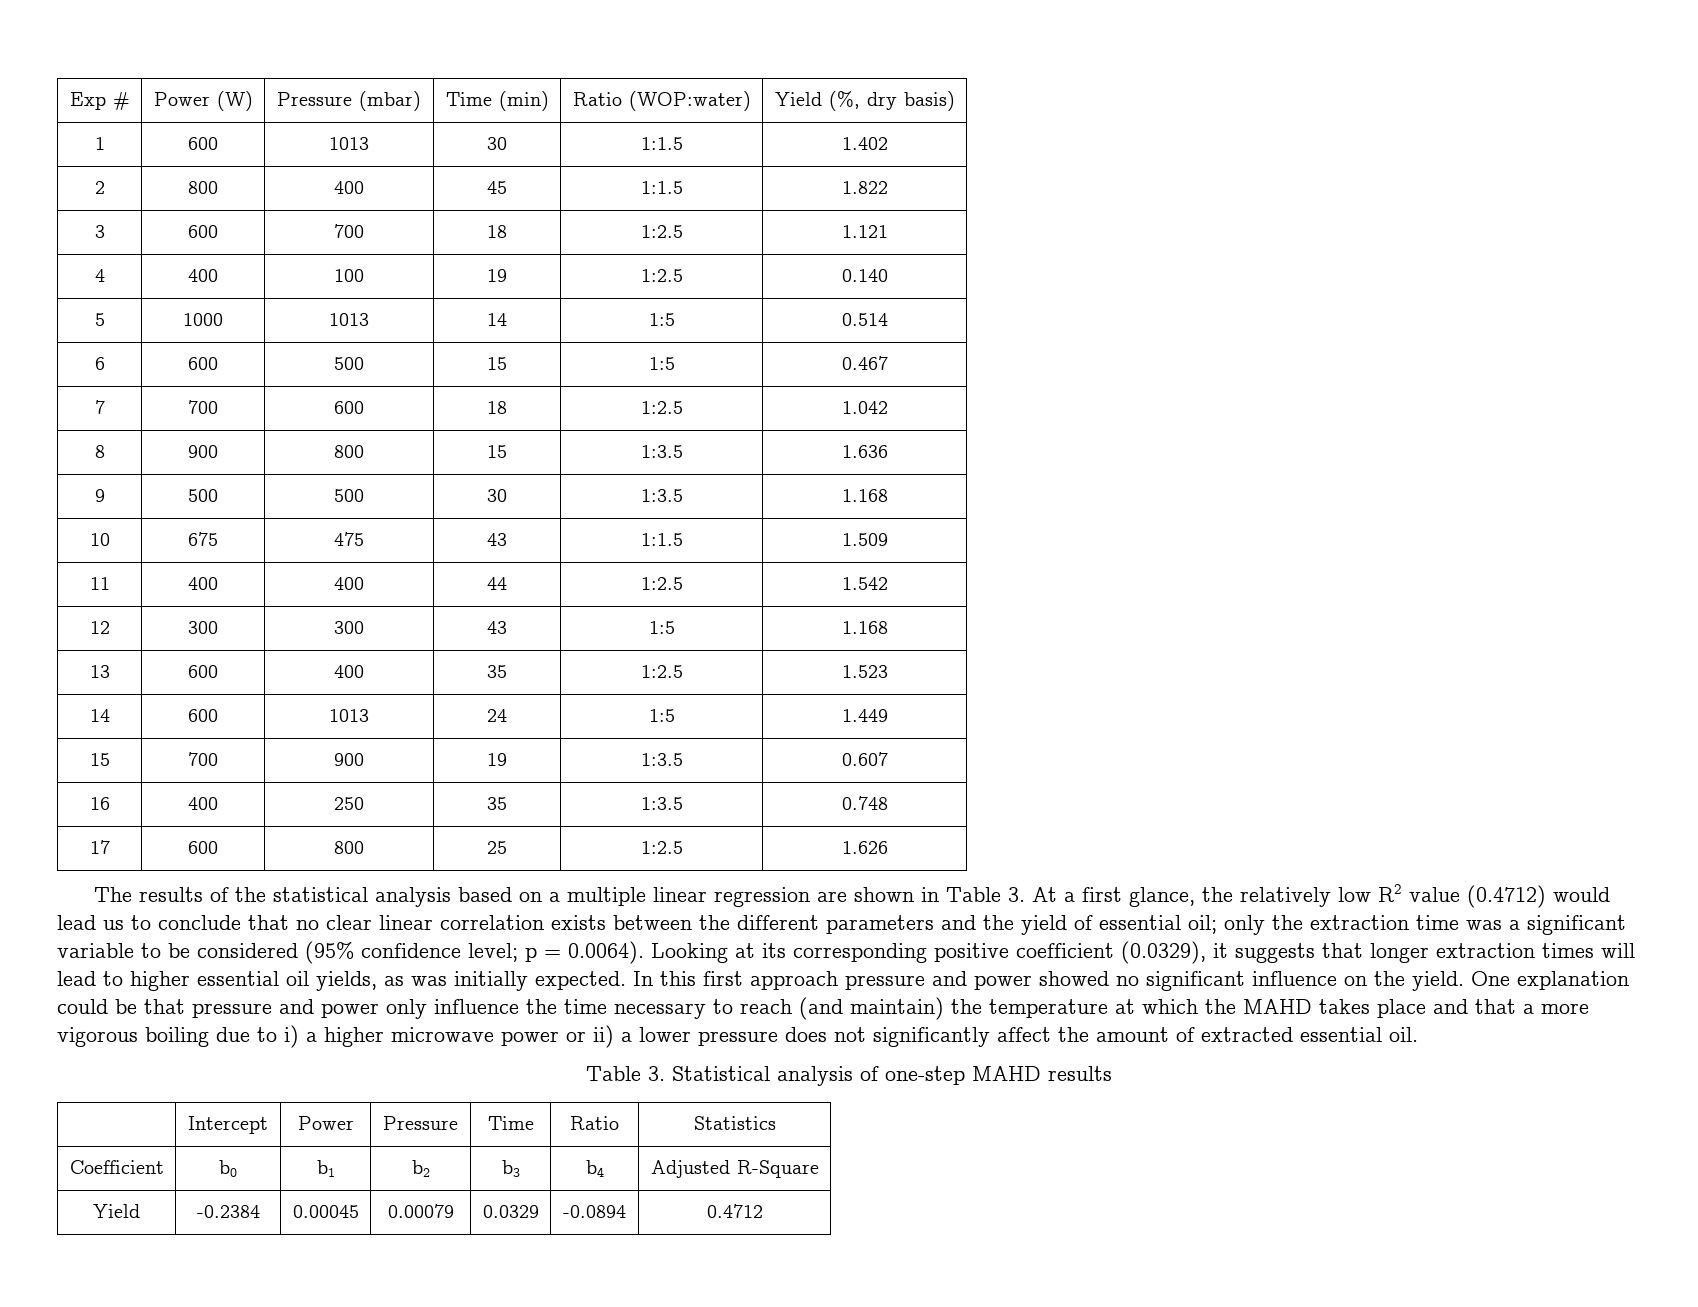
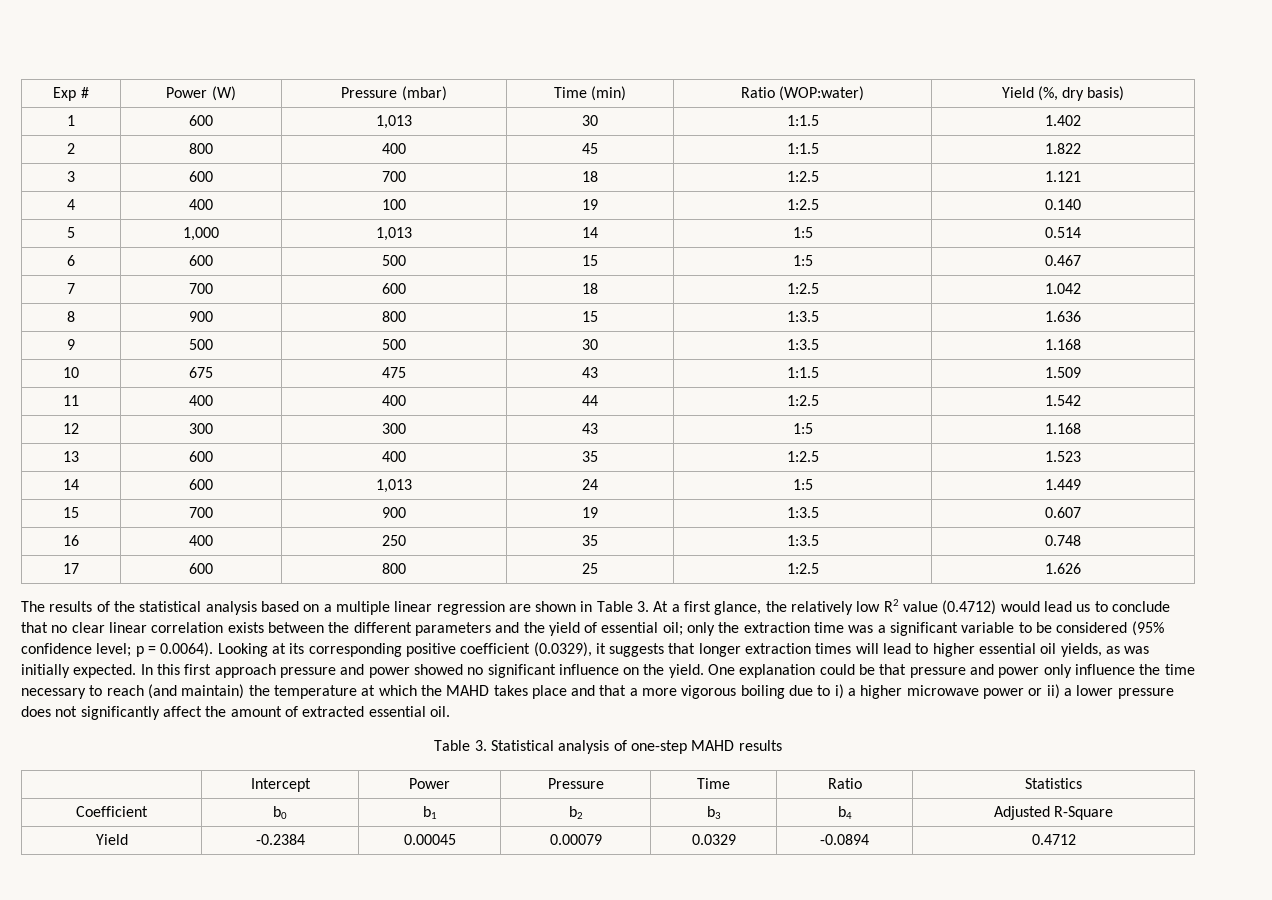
- 1 | 600 | 1013 | 30 | 1:1.5 | 1.402
+ 1 | 600 | 1,013 | 30 | 1:1.5 | 1.402
- 5 | 1000 | 1013 | 14 | 1:5 | 0.514
+ 5 | 1,000 | 1,013 | 14 | 1:5 | 0.514
- 14 | 600 | 1013 | 24 | 1:5 | 1.449
+ 14 | 600 | 1,013 | 24 | 1:5 | 1.449

